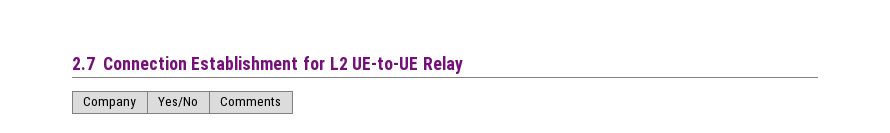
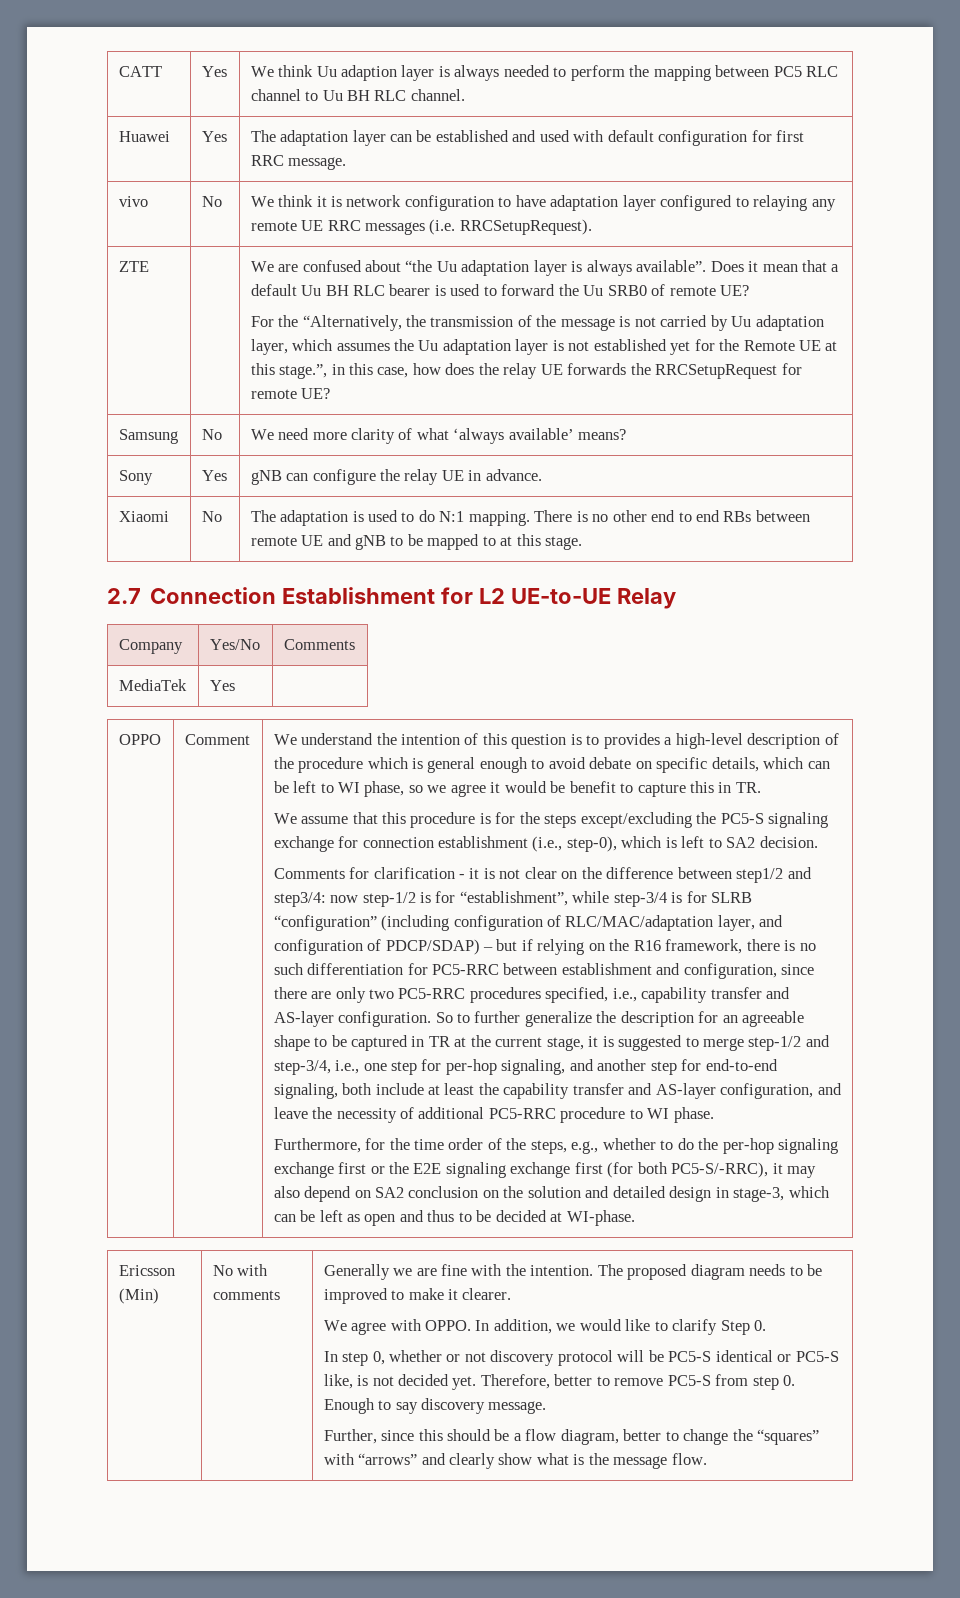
+ CATT | Yes | We think Uu adaption layer is always needed to perform the mapping between PC5 RLC channel to Uu BH RLC channel.
+ Huawei | Yes | The adaptation layer can be established and used with default configuration for first RRC message.
+ vivo | No | We think it is network configuration to have adaptation layer configured to relaying any remote UE RRC messages (i.e. RRCSetupRequest).
+ ZTE | | We are confused about “the Uu adaptation layer is always available”. Does it mean that a default Uu BH RLC bearer is used to forward the Uu SRB0 of remote UE?
+ For the “Alternatively, the transmission of the message is not carried by Uu adaptation layer, which assumes the Uu adaptation layer is not established yet for the Remote UE at this stage.”, in this case, how does the relay UE forwards the RRCSetupRequest for remote UE?
+ Samsung | No | We need more clarity of what ‘always available’ means?
+ Sony | Yes | gNB can configure the relay UE in advance.
+ Xiaomi | No | The adaptation is used to do N:1 mapping. There is no other end to end RBs between remote UE and gNB to be mapped to at this stage.
+ MediaTek | Yes |
+ OPPO | Comment | We understand the intention of this question is to provides a high-level description of the procedure which is general enough to avoid debate on specific details, which can be left to WI phase, so we agree it would be benefit to capture this in TR.
+ We assume that this procedure is for the steps except/excluding the PC5-S signaling exchange for connection establishment (i.e., step-0), which is left to SA2 decision.
+ Comments for clarification - it is not clear on the difference between step1/2 and step3/4: now step-1/2 is for “establishment”, while step-3/4 is for SLRB “configuration” (including configuration of RLC/MAC/adaptation layer, and configuration of PDCP/SDAP) – but if relying on the R16 framework, there is no such differentiation for PC5-RRC between establishment and configuration, since there are only two PC5-RRC procedures specified, i.e., capability transfer and AS-layer configuration. So to further generalize the description for an agreeable shape to be captured in TR at the current stage, it is suggested to merge step-1/2 and step-3/4, i.e., one step for per-hop signaling, and another step for end-to-end signaling, both include at least the capability transfer and AS-layer configuration, and leave the necessity of additional PC5-RRC procedure to WI phase.
+ Furthermore, for the time order of the steps, e.g., whether to do the per-hop signaling exchange first or the E2E signaling exchange first (for both PC5-S/-RRC), it may also depend on SA2 conclusion on the solution and detailed design in stage-3, which can be left as open and thus to be decided at WI-phase.
+ Ericsson (Min) | No with comments | Generally we are fine with the intention. The proposed diagram needs to be improved to make it clearer.
+ We agree with OPPO. In addition, we would like to clarify Step 0.
+ In step 0, whether or not discovery protocol will be PC5-S identical or PC5-S like, is not decided yet. Therefore, better to remove PC5-S from step 0. Enough to say discovery message.
+ Further, since this should be a flow diagram, better to change the “squares” with “arrows” and clearly show what is the message flow.

